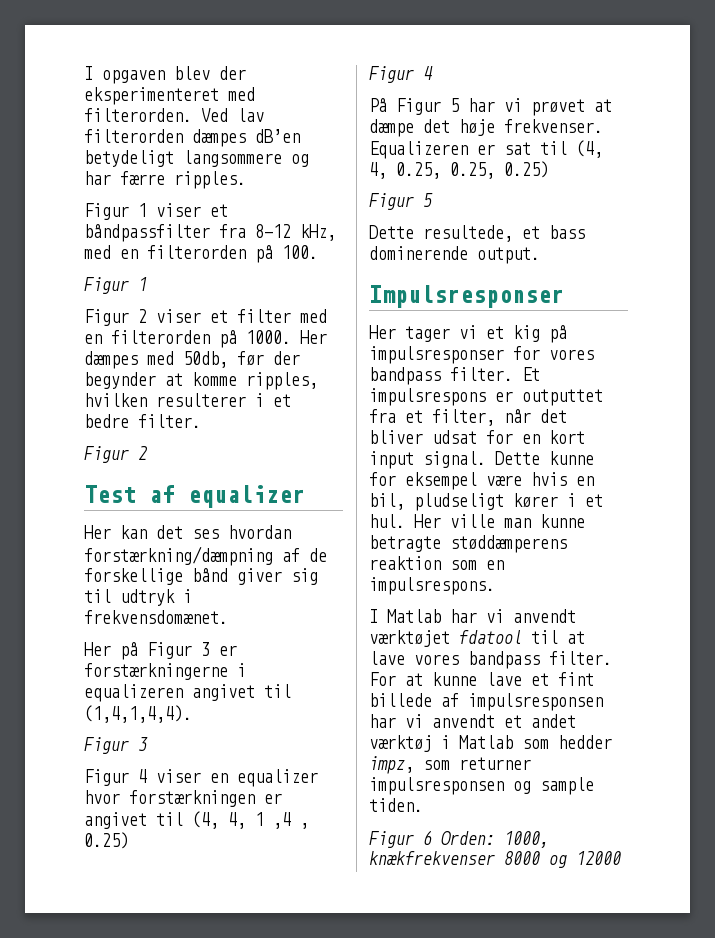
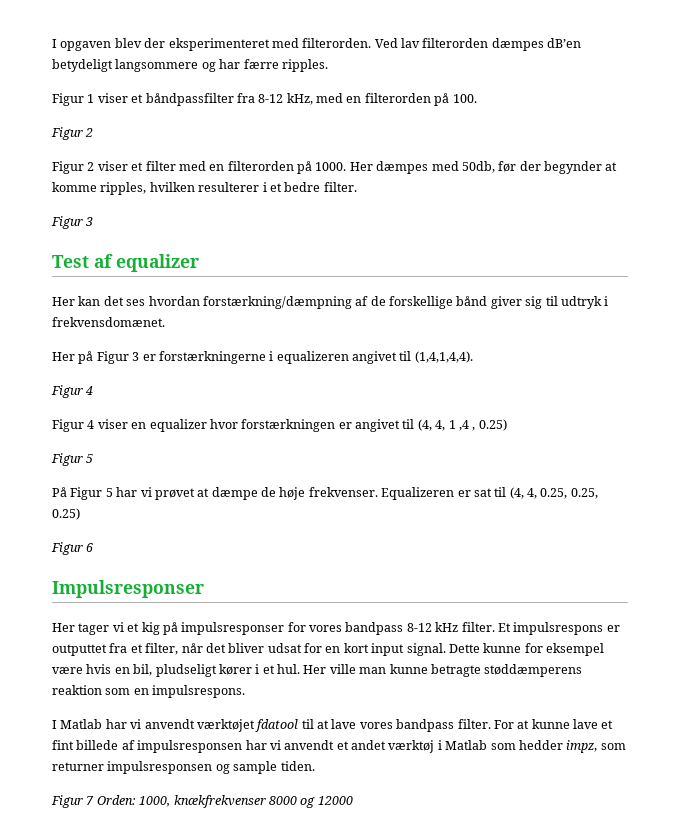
  Figur 1 viser et båndpassfilter fra 8-12 kHz, med en filterorden på 100.
- Figur 1
+ Figur 2
  Her dæmpes med 50db, før der begynder at komme ripples, hvilken resulterer i et bedre filter.
- Figur 2
+ Figur 3
  Her på Figur 3 er forstærkningerne i equalizeren angivet til (1,4,1,4,4).
- Figur 3
+ Figur 4
  Figur 4 viser en equalizer hvor forstærkningen er angivet til (4, 4, 1 ,4 , 0.25)
- Figur 4
+ Figur 5
- På Figur 5 har vi prøvet at dæmpe det høje frekvenser.
+ På Figur 5 har vi prøvet at dæmpe de høje frekvenser.
  Equalizeren er sat til (4, 4, 0.25, 0.25, 0.25)
- Figur 5
- Dette resultede, et bass dominerende output.
+ Figur 6
- Her tager vi et kig på impulsresponser for vores bandpass filter.
+ Her tager vi et kig på impulsresponser for vores bandpass 8-12 kHz filter.
- Figur 6 Orden: 1000, knækfrekvenser 8000 og 12000
+ Figur 7 Orden: 1000, knækfrekvenser 8000 og 12000

